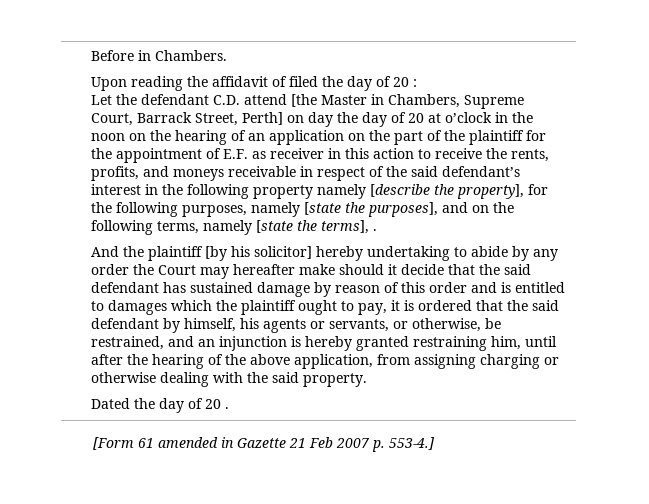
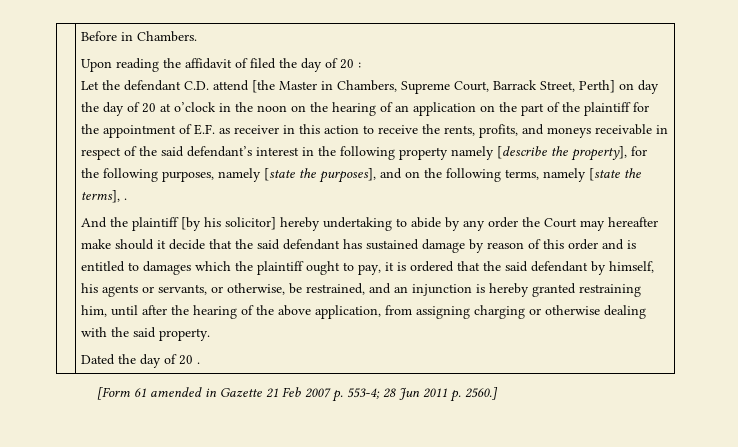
- [Form 61 amended in Gazette 21 Feb 2007 p. 553-4.]
+ [Form 61 amended in Gazette 21 Feb 2007 p. 553-4; 28 Jun 2011 p. 2560.]

